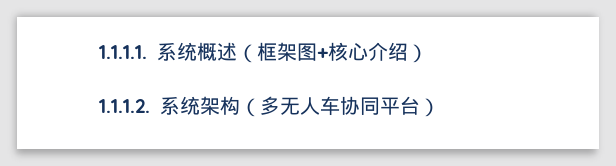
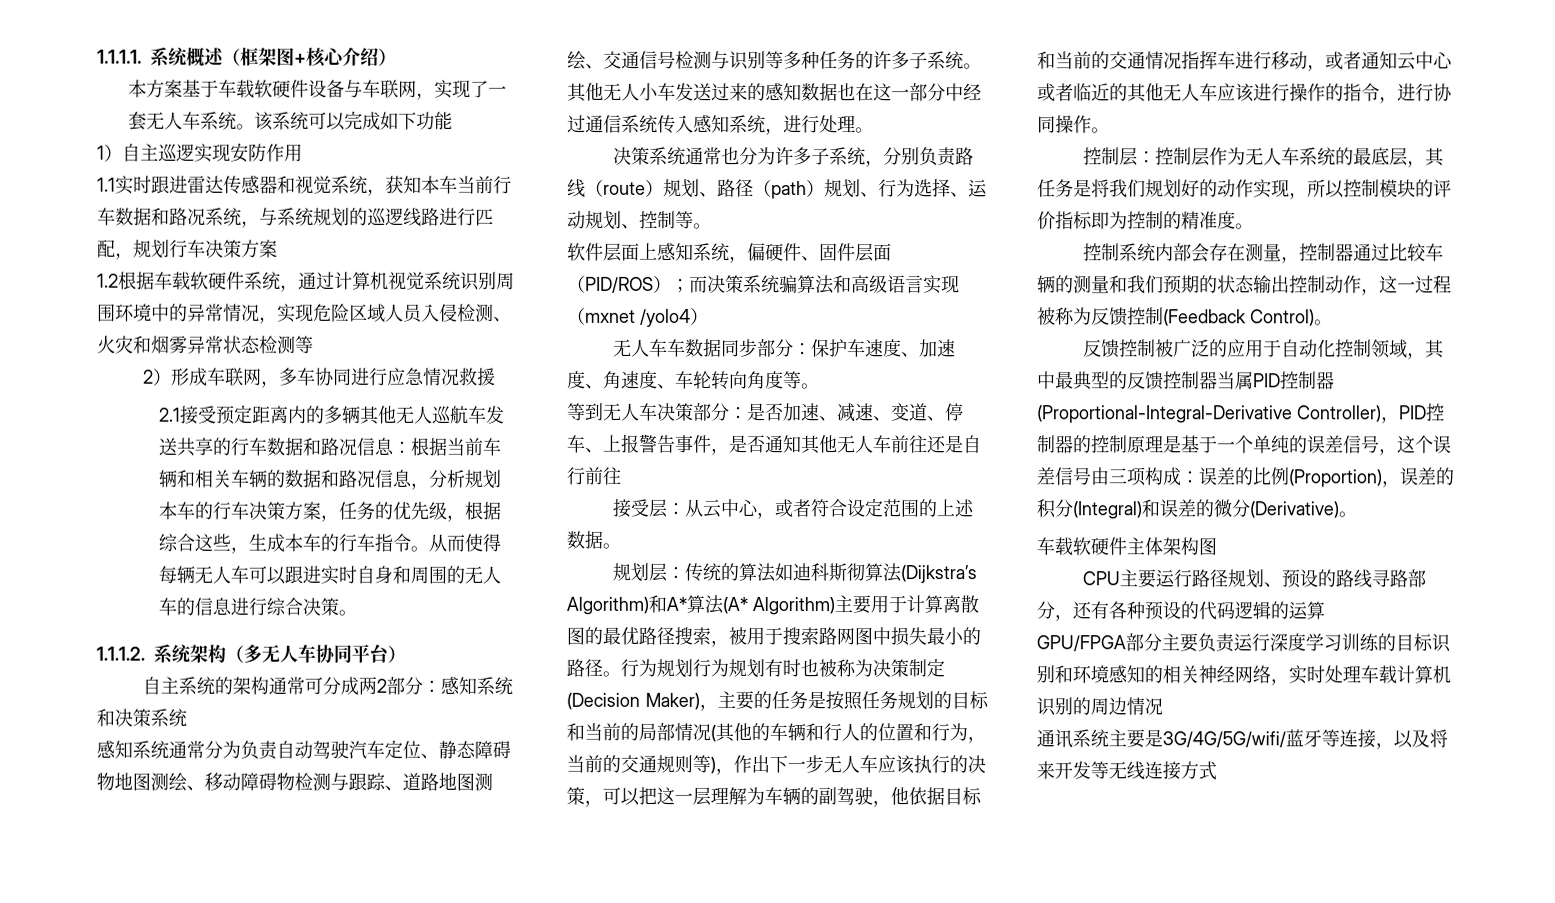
+ 本方案基于车载软硬件设备与车联网，实现了一套无人车系统。该系统可以完成如下功能
+ 1）自主巡逻实现安防作用
+ 1.1实时跟进雷达传感器和视觉系统，获知本车当前行车数据和路况系统，与系统规划的巡逻线路进行匹配，规划行车决策方案
+ 1.2根据车载软硬件系统，通过计算机视觉系统识别周围环境中的异常情况，实现危险区域人员入侵检测、火灾和烟雾异常状态检测等
+ 2）形成车联网，多车协同进行应急情况救援
+ 2.1接受预定距离内的多辆其他无人巡航车发送共享的行车数据和路况信息：根据当前车辆和相关车辆的数据和路况信息，分析规划本车的行车决策方案，任务的优先级，根据综合这些，生成本车的行车指令。从而使得每辆无人车可以跟进实时自身和周围的无人车的信息进行综合决策。
+ 自主系统的架构通常可分成两2部分：感知系统和决策系统
+ 感知系统通常分为负责自动驾驶汽车定位、静态障碍物地图测绘、移动障碍物检测与跟踪、道路地图测绘、交通信号检测与识别等多种任务的许多子系统。其他无人小车发送过来的感知数据也在这一部分中经过通信系统传入感知系统，进行处理。
+ 决策系统通常也分为许多子系统，分别负责路线（route）规划、路径（path）规划、行为选择、运动规划、控制等。
+ 软件层面上感知系统，偏硬件、固件层面（PID/ROS）；而决策系统骗算法和高级语言实现（mxnet /yolo4）
+ 无人车车数据同步部分：保护车速度、加速度、角速度、车轮转向角度等。
+ 等到无人车决策部分：是否加速、减速、变道、停车、上报警告事件，是否通知其他无人车前往还是自行前往
+ 接受层：从云中心，或者符合设定范围的上述数据。
+ 规划层：传统的算法如迪科斯彻算法(Dijkstra’s Algorithm)和A*算法(A* Algorithm)主要用于计算离散图的最优路径搜索，被用于搜索路网图中损失最小的路径。行为规划行为规划有时也被称为决策制定(Decision Maker)，主要的任务是按照任务规划的目标和当前的局部情况(其他的车辆和行人的位置和行为，当前的交通规则等)，作出下一步无人车应该执行的决策，可以把这一层理解为车辆的副驾驶，他依据目标和当前的交通情况指挥车进行移动，或者通知云中心或者临近的其他无人车应该进行操作的指令，进行协同操作。
+ 控制层：控制层作为无人车系统的最底层，其任务是将我们规划好的动作实现，所以控制模块的评价指标即为控制的精准度。
+ 控制系统内部会存在测量，控制器通过比较车辆的测量和我们预期的状态输出控制动作，这一过程被称为反馈控制(Feedback Control)。
+ 反馈控制被广泛的应用于自动化控制领域，其中最典型的反馈控制器当属PID控制器(Proportional-Integral-Derivative Controller)，PID控制器的控制原理是基于一个单纯的误差信号，这个误差信号由三项构成：误差的比例(Proportion)，误差的积分(Integral)和误差的微分(Derivative)。
+ 车载软硬件主体架构图
+ CPU主要运行路径规划、预设的路线寻路部分，还有各种预设的代码逻辑的运算
+ GPU/FPGA部分主要负责运行深度学习训练的目标识别和环境感知的相关神经网络，实时处理车载计算机识别的周边情况
+ 通讯系统主要是3G/4G/5G/wifi/蓝牙等连接，以及将来开发等无线连接方式

